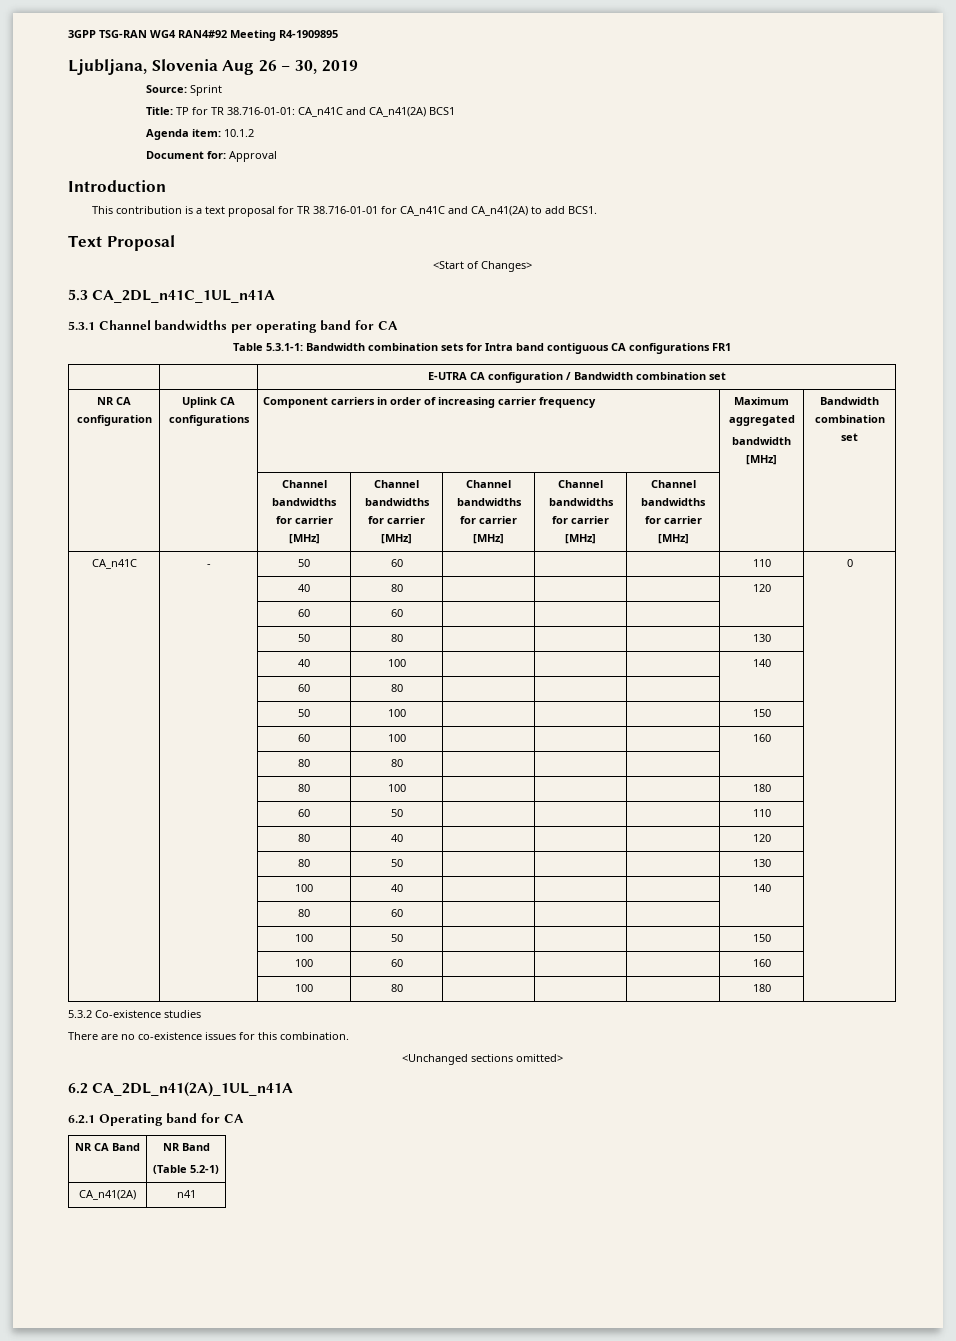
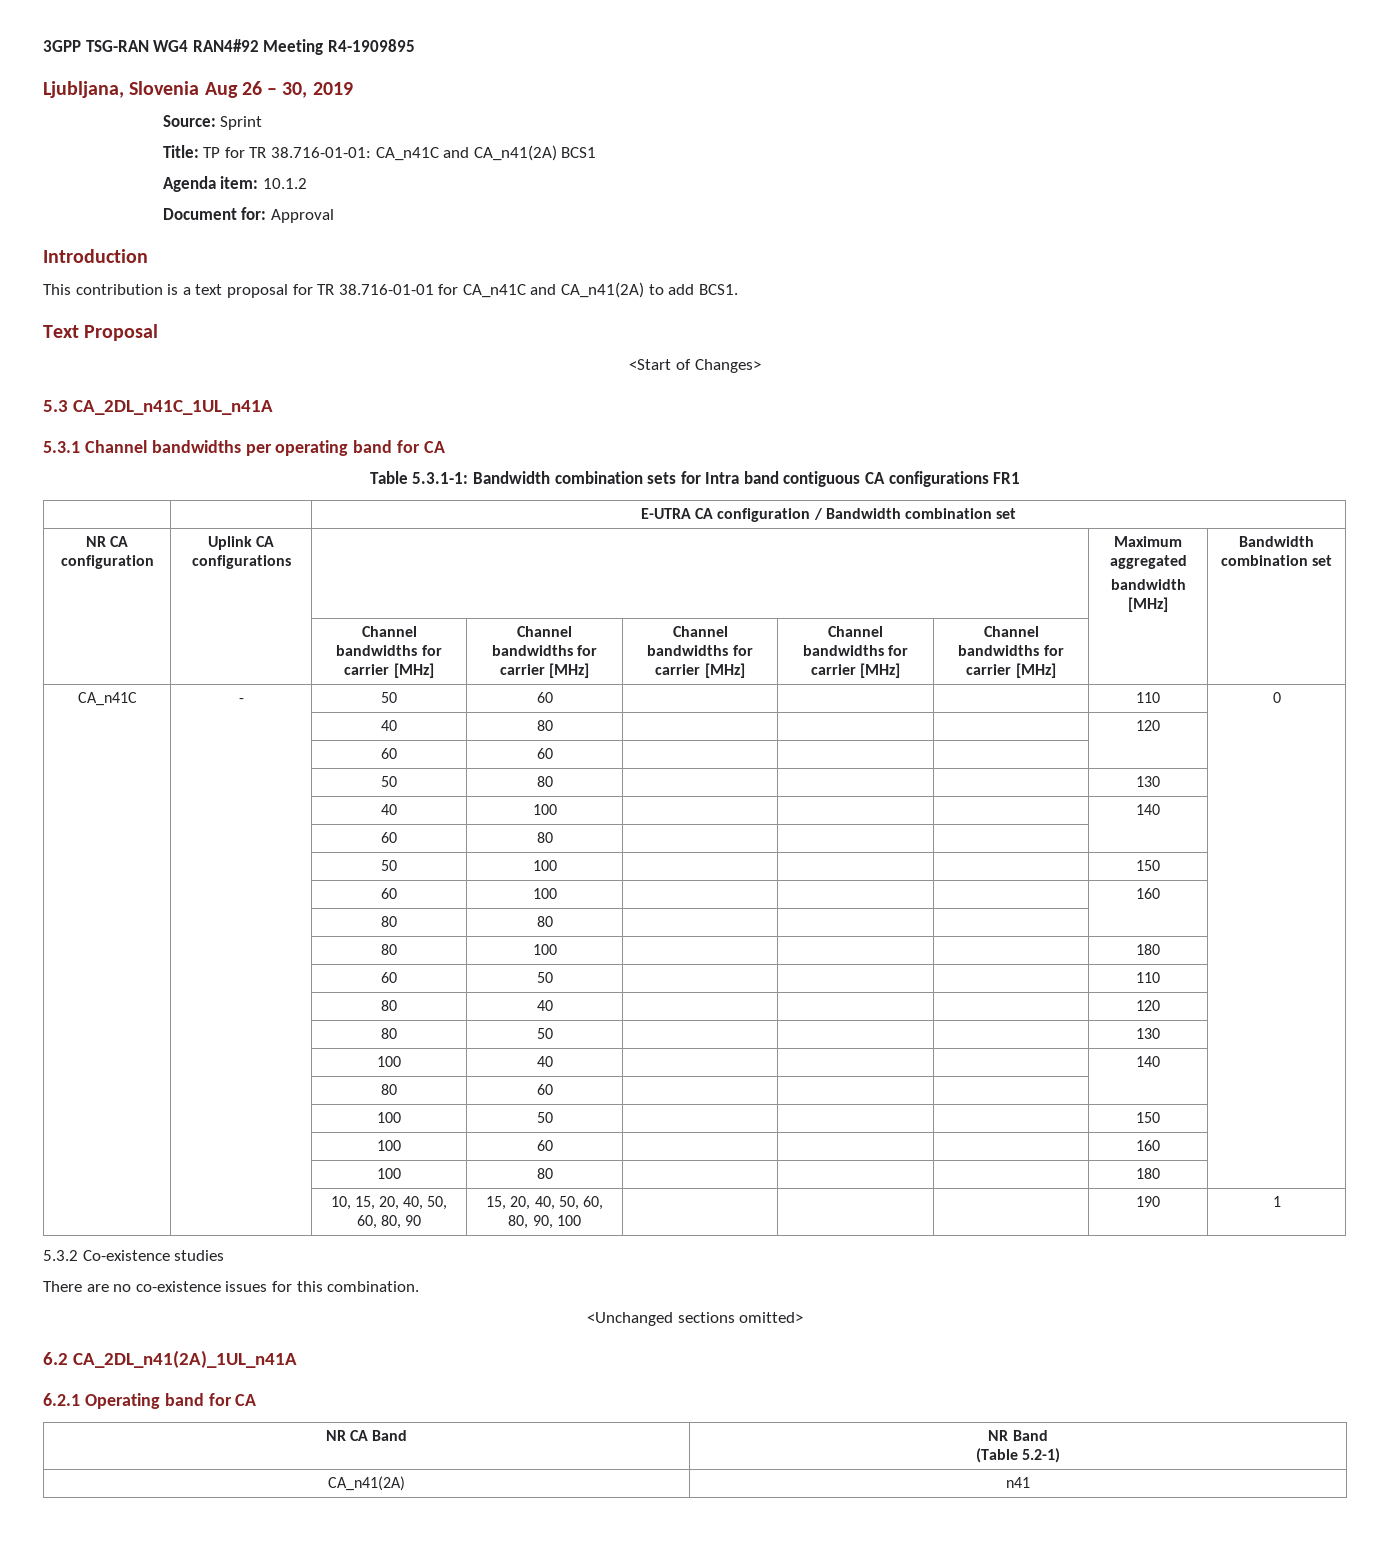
- NR CA configuration | Uplink CA configurations | Component carriers in order of increasing carrier frequency | Maximum aggregated
+ NR CA configuration | Uplink CA configurations | | Maximum aggregated
+ | | 10, 15, 20, 40, 50, 60, 80, 90 | 15, 20, 40, 50, 60, 80, 90, 100 | | | | 190 | 1

